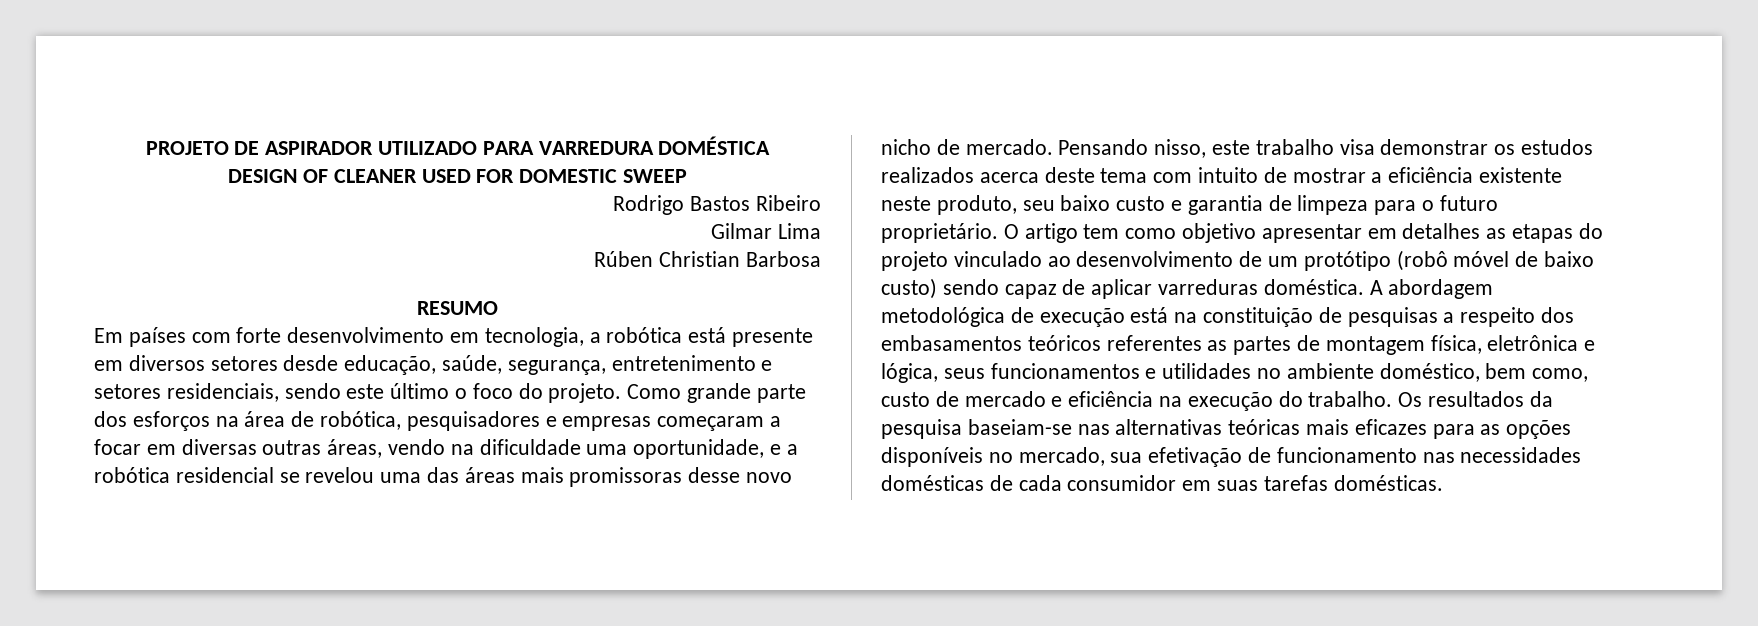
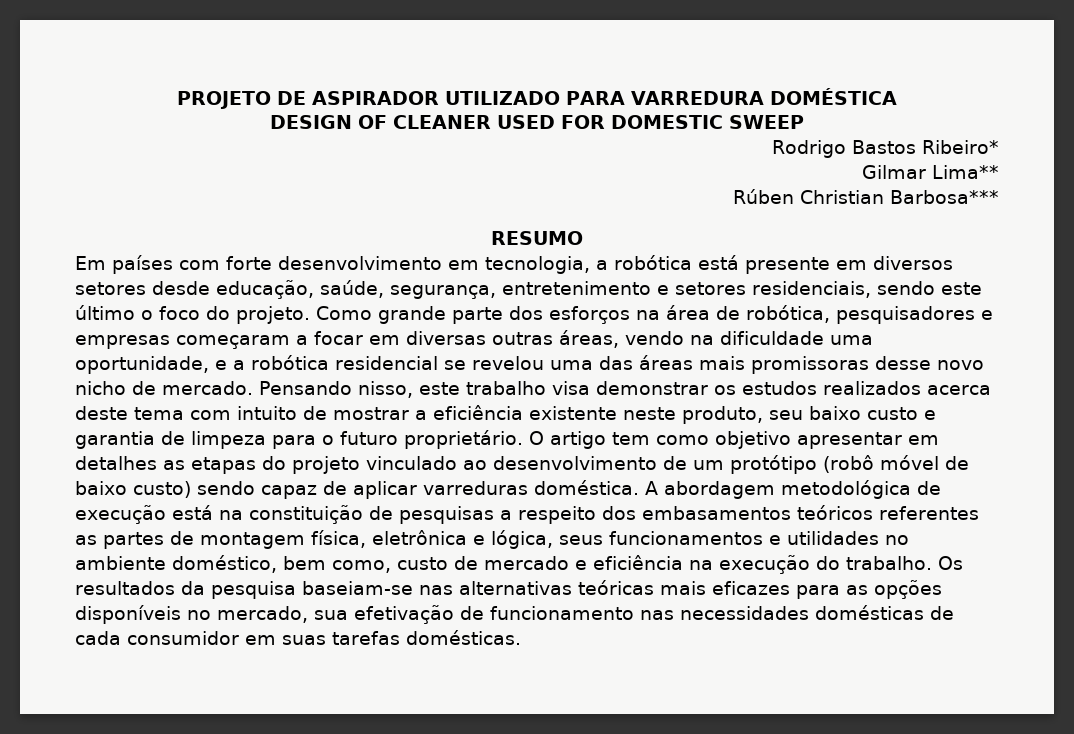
- Rodrigo Bastos Ribeiro
+ Rodrigo Bastos Ribeiro*
- Gilmar Lima
+ Gilmar Lima**
- Rúben Christian Barbosa
+ Rúben Christian Barbosa***

